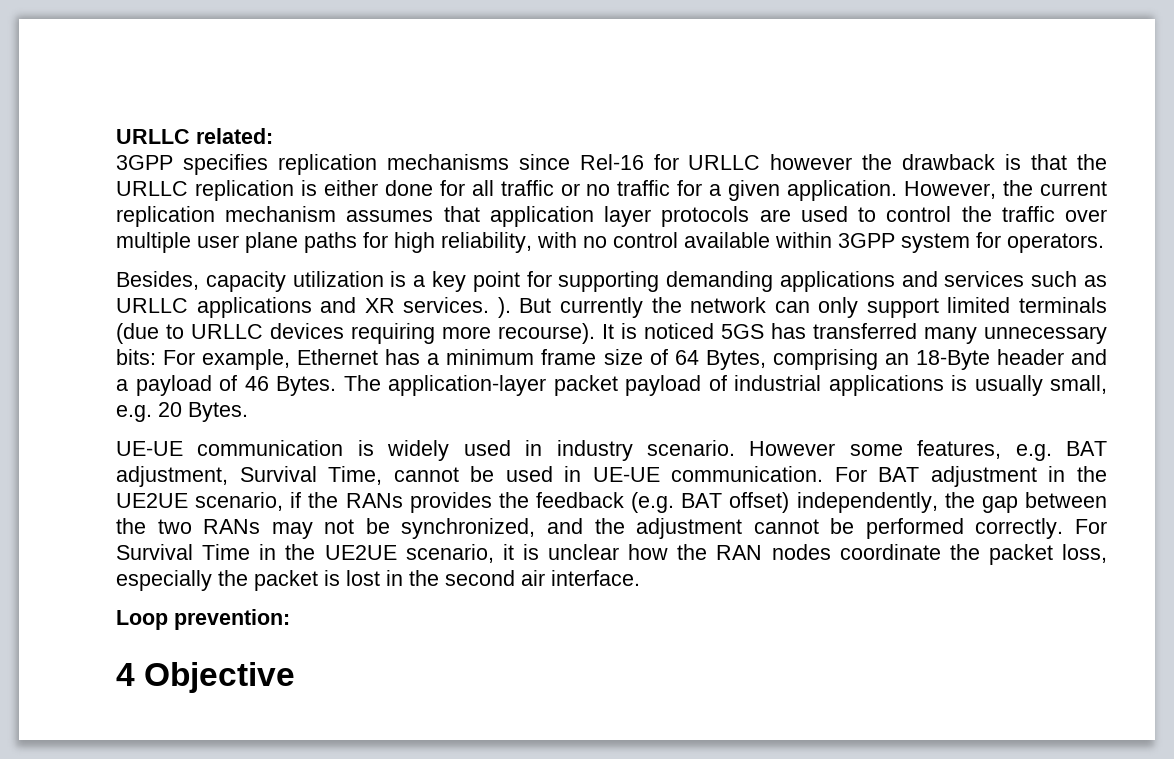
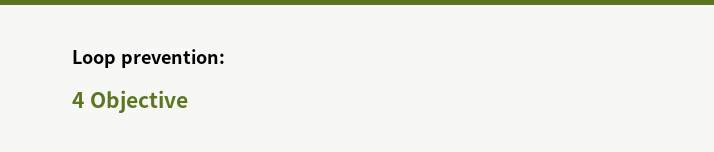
- URLLC related:
- 3GPP specifies replication mechanisms since Rel-16 for URLLC however the drawback is that the URLLC replication is either done for all traffic or no traffic for a given application. However, the current replication mechanism assumes that application layer protocols are used to control the traffic over multiple user plane paths for high reliability, with no control available within 3GPP system for operators.
- Besides, capacity utilization is a key point for supporting demanding applications and services such as URLLC applications and XR services. ). But currently the network can only support limited terminals (due to URLLC devices requiring more recourse). It is noticed 5GS has transferred many unnecessary bits: For example, Ethernet has a minimum frame size of 64 Bytes, comprising an 18-Byte header and a payload of 46 Bytes. The application-layer packet payload of industrial applications is usually small, e.g. 20 Bytes.
- UE-UE communication is widely used in industry scenario. However some features, e.g. BAT adjustment, Survival Time, cannot be used in UE-UE communication. For BAT adjustment in the UE2UE scenario, if the RANs provides the feedback (e.g. BAT offset) independently, the gap between the two RANs may not be synchronized, and the adjustment cannot be performed correctly. For Survival Time in the UE2UE scenario, it is unclear how the RAN nodes coordinate the packet loss, especially the packet is lost in the second air interface.

